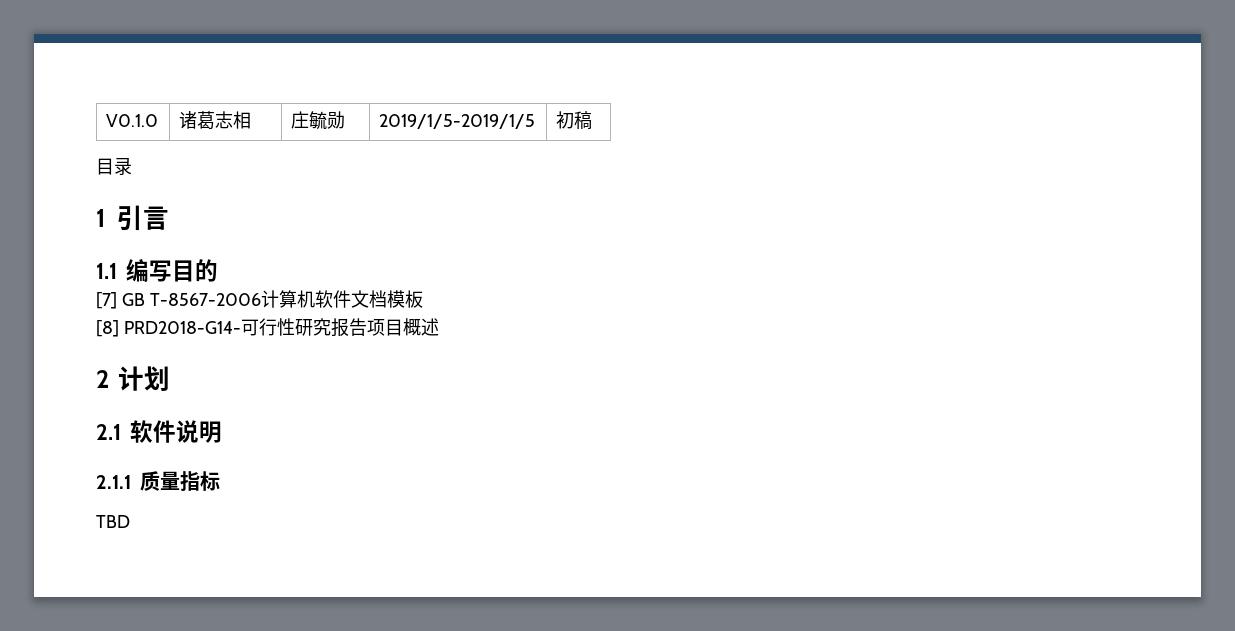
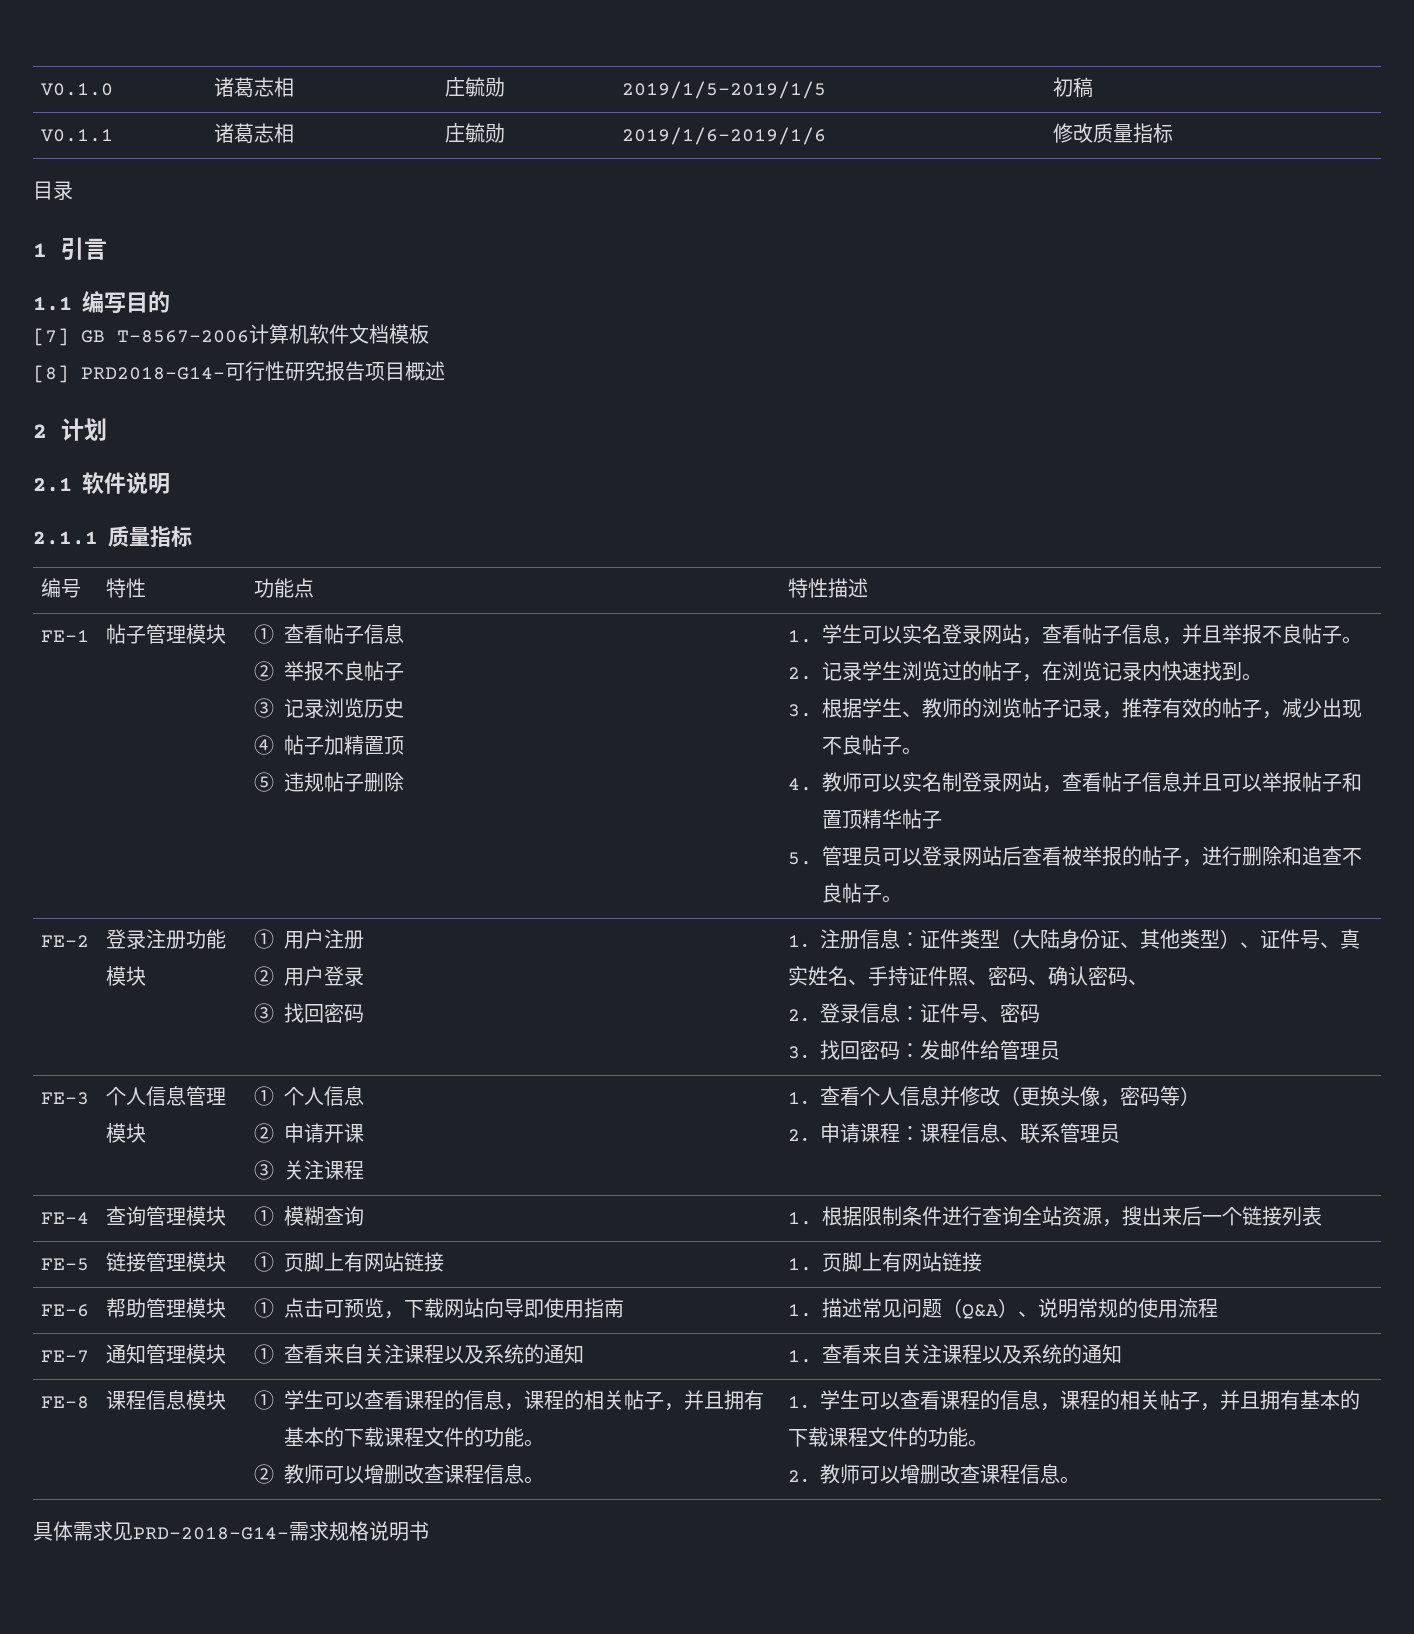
+ V0.1.1 | 诸葛志相 | 庄毓勋 | 2019/1/6-2019/1/6 | 修改质量指标
- TBD
+ 编号 | 特性 | 功能点 | 特性描述
+ FE-1 | 帖子管理模块 | ①查看帖子信息
+ ②举报不良帖子
+ ③记录浏览历史
+ ④帖子加精置顶
+ ⑤违规帖子删除 | 1.学生可以实名登录网站，查看帖子信息，并且举报不良帖子。
+ 2.记录学生浏览过的帖子，在浏览记录内快速找到。
+ 3.根据学生、教师的浏览帖子记录，推荐有效的帖子，减少出现不良帖子。
+ 4.教师可以实名制登录网站，查看帖子信息并且可以举报帖子和置顶精华帖子
+ 5.管理员可以登录网站后查看被举报的帖子，进行删除和追查不良帖子。
+ FE-2 | 登录注册功能模块 | ①用户注册
+ ②用户登录
+ ③找回密码 | 1．注册信息：证件类型（大陆身份证、其他类型）、证件号、真实姓名、手持证件照、密码、确认密码、
+ 2．登录信息：证件号、密码
+ 3．找回密码：发邮件给管理员
+ FE-3 | 个人信息管理模块 | ①个人信息
+ ②申请开课
+ ③关注课程 | 1．查看个人信息并修改（更换头像，密码等）
+ 2．申请课程：课程信息、联系管理员
+ FE-4 | 查询管理模块 | ①模糊查询 | 1.根据限制条件进行查询全站资源，搜出来后一个链接列表
+ FE-5 | 链接管理模块 | ①页脚上有网站链接 | 1.页脚上有网站链接
+ FE-6 | 帮助管理模块 | ①点击可预览，下载网站向导即使用指南 | 1.描述常见问题（Q&A）、说明常规的使用流程
+ FE-7 | 通知管理模块 | ①查看来自关注课程以及系统的通知 | 1.查看来自关注课程以及系统的通知
+ FE-8 | 课程信息模块 | ①学生可以查看课程的信息，课程的相关帖子，并且拥有基本的下载课程文件的功能。
+ ②教师可以增删改查课程信息。 | 1．学生可以查看课程的信息，课程的相关帖子，并且拥有基本的下载课程文件的功能。
+ 2．教师可以增删改查课程信息。
+ 具体需求见PRD-2018-G14-需求规格说明书

